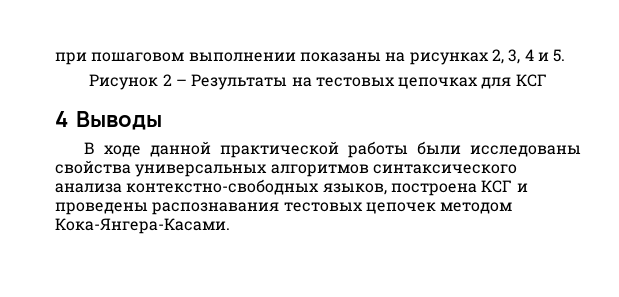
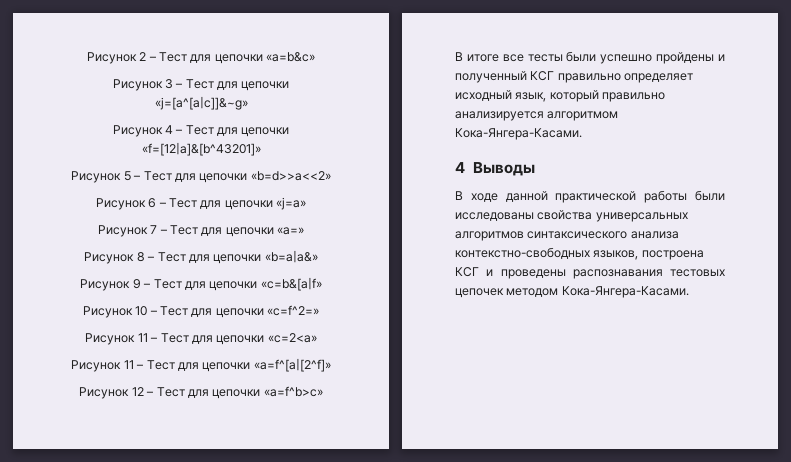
- при пошаговом выполнении показаны на рисунках 2, 3, 4 и 5.
- Рисунок 2 – Результаты на тестовых цепочках для КСГ
+ Рисунок 2 – Тест для цепочки «a=b&c»
+ Рисунок 3 – Тест для цепочки «j=[a^[a|c]]&~g»
+ Рисунок 4 – Тест для цепочки «f=[12|a]&[b^43201]»
+ Рисунок 5 – Тест для цепочки «b=d>>a<<2»
+ Рисунок 6 – Тест для цепочки «j=a»
+ Рисунок 7 – Тест для цепочки «a=»
+ Рисунок 8 – Тест для цепочки «b=a|a&»
+ Рисунок 9 – Тест для цепочки «c=b&[a|f»
+ Рисунок 10 – Тест для цепочки «c=f^2=»
+ Рисунок 11 – Тест для цепочки «c=2<a»
+ Рисунок 11 – Тест для цепочки «a=f^[a|[2^f]»
+ Рисунок 12 – Тест для цепочки «a=f^b>c»
+ В итоге все тесты были успешно пройдены и полученный КСГ правильно определяет исходный язык, который правильно анализируется алгоритмом Кока-Янгера-Касами.

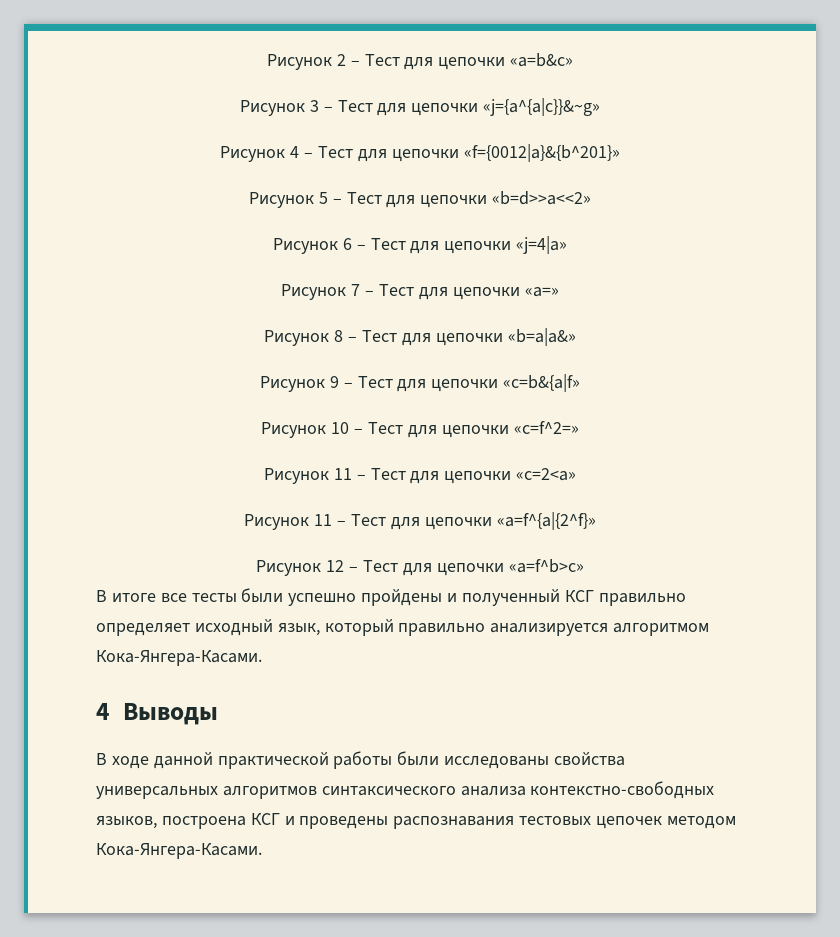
- Рисунок 3 – Тест для цепочки «j=[a^[a|c]]&~g»
+ Рисунок 3 – Тест для цепочки «j={a^{a|c}}&~g»
- Рисунок 4 – Тест для цепочки «f=[12|a]&[b^43201]»
+ Рисунок 4 – Тест для цепочки «f={0012|a}&{b^201}»
- Рисунок 6 – Тест для цепочки «j=a»
+ Рисунок 6 – Тест для цепочки «j=4|a»
- Рисунок 9 – Тест для цепочки «c=b&[a|f»
+ Рисунок 9 – Тест для цепочки «c=b&{a|f»
- Рисунок 11 – Тест для цепочки «a=f^[a|[2^f]»
+ Рисунок 11 – Тест для цепочки «a=f^{a|{2^f}»

